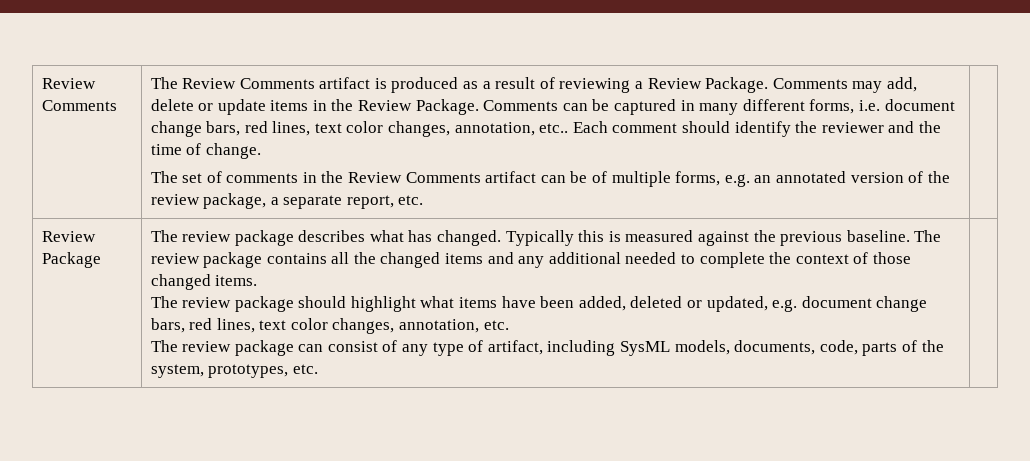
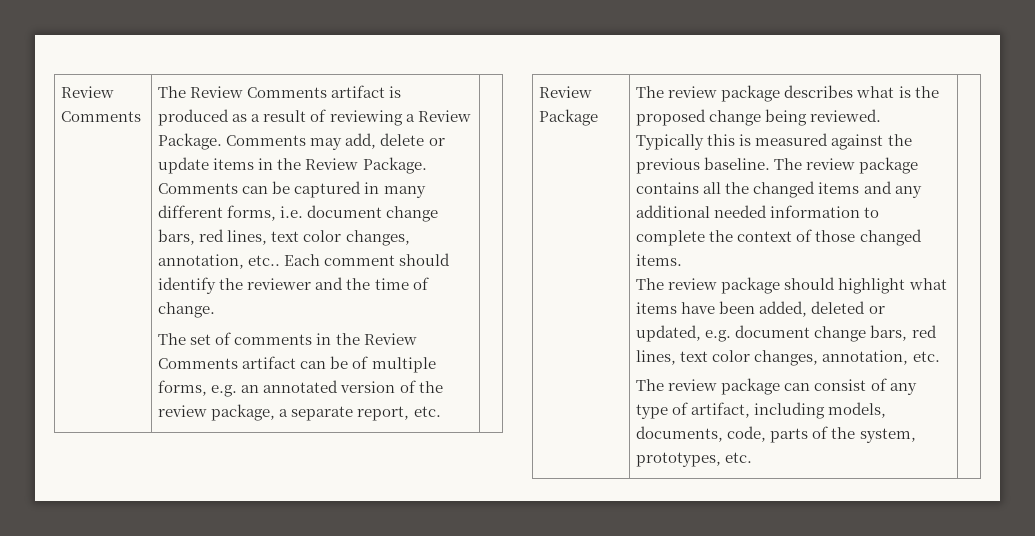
- The review package describes what has changed.
+ The review package describes what is the proposed change being reviewed.
- The review package contains all the changed items and any additional needed to complete the context of those changed items.
+ The review package contains all the changed items and any additional needed information to complete the context of those changed items.
- The review package can consist of any type of artifact, including SysML models, documents, code, parts of the system, prototypes, etc.
+ The review package can consist of any type of artifact, including models, documents, code, parts of the system, prototypes, etc.

